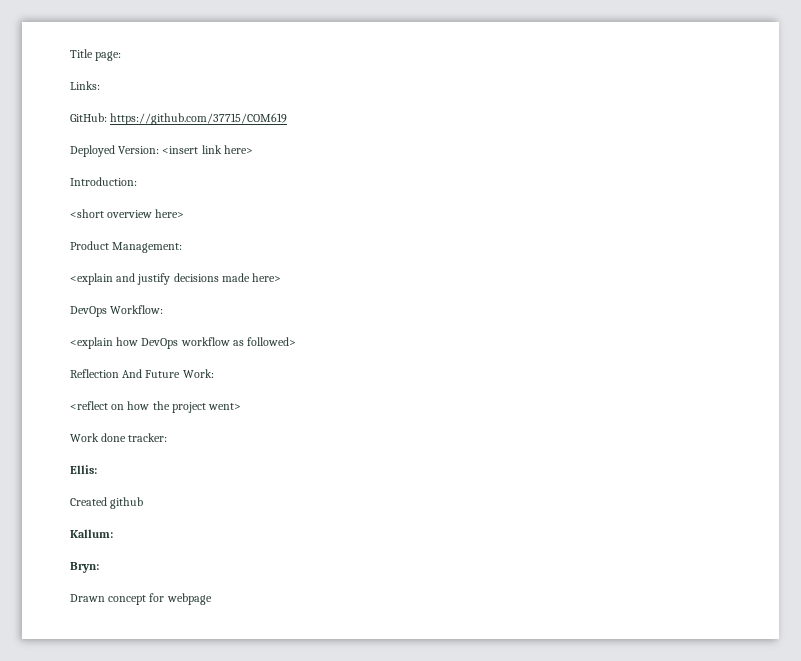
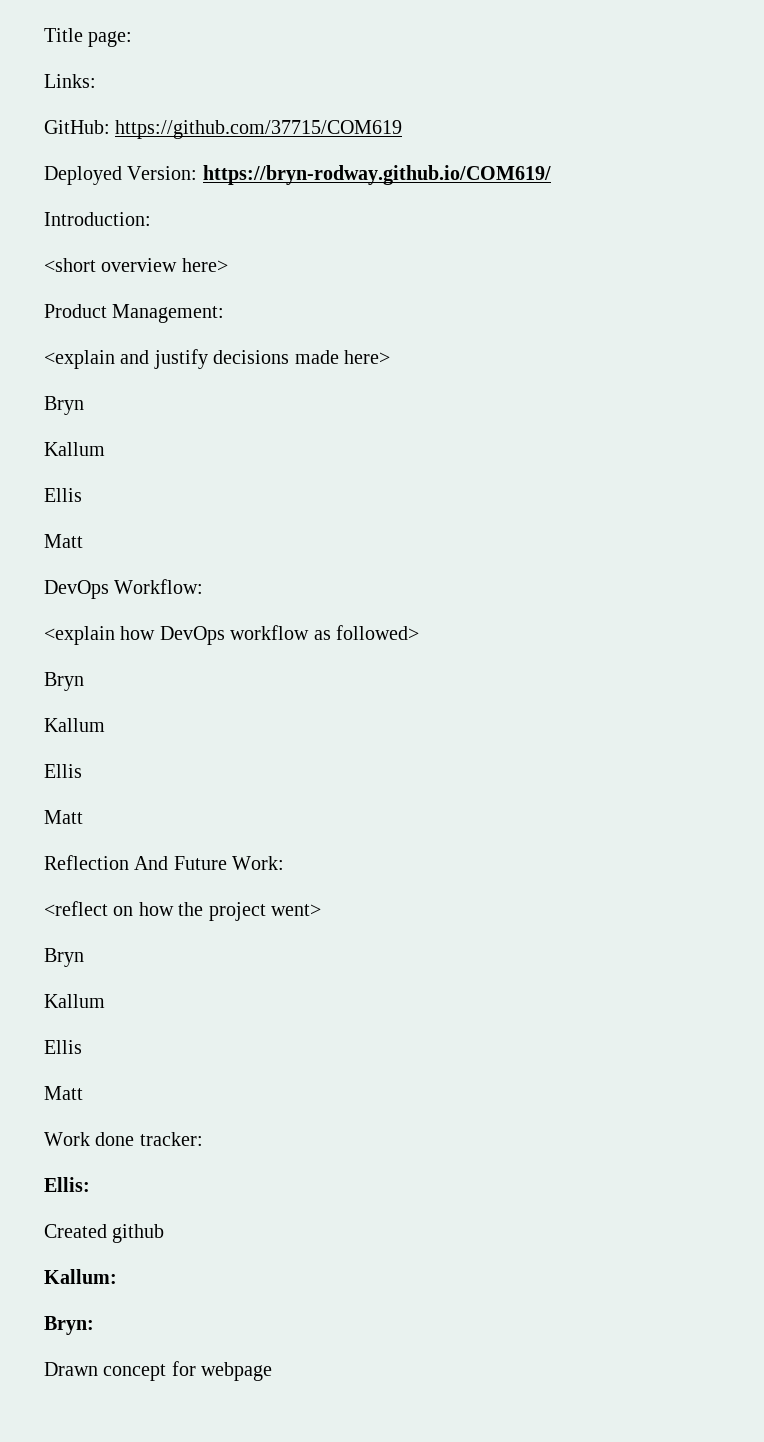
- Deployed Version: <insert link here>
+ Deployed Version: https://bryn-rodway.github.io/COM619/
  <explain and justify decisions made here>
+ Bryn
+ Kallum
+ Ellis
+ Matt
  <explain how DevOps workflow as followed>
+ Bryn
+ Kallum
+ Ellis
+ Matt
  <reflect on how the project went>
+ Bryn
+ Kallum
+ Ellis
+ Matt

